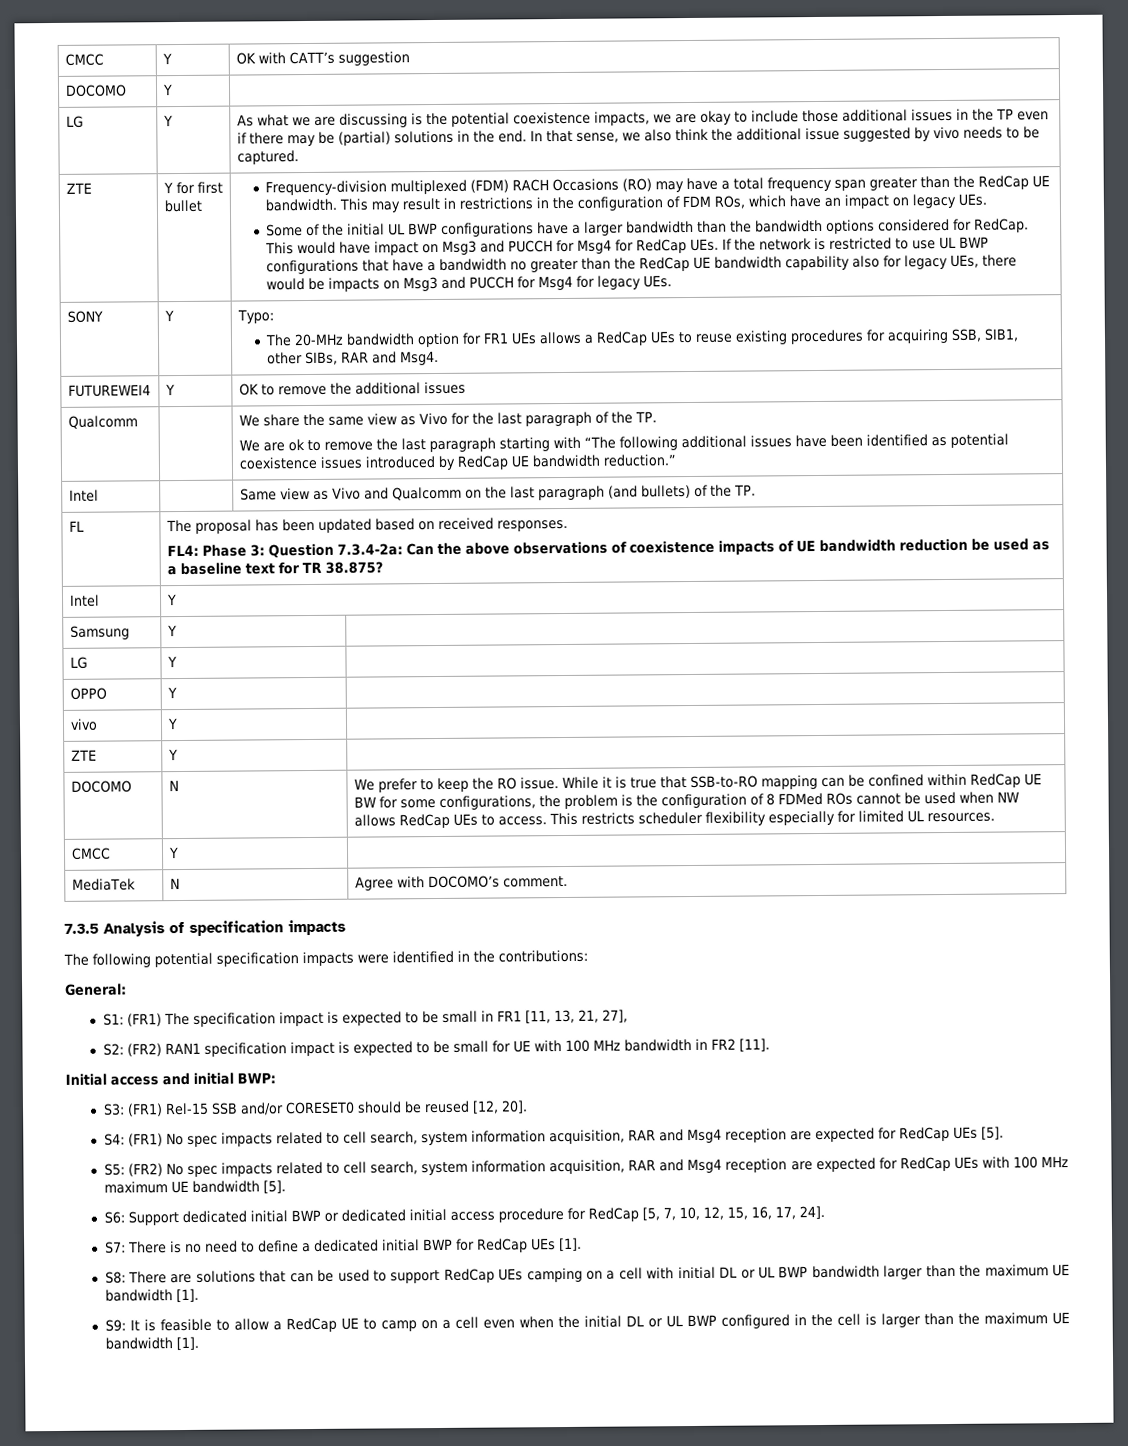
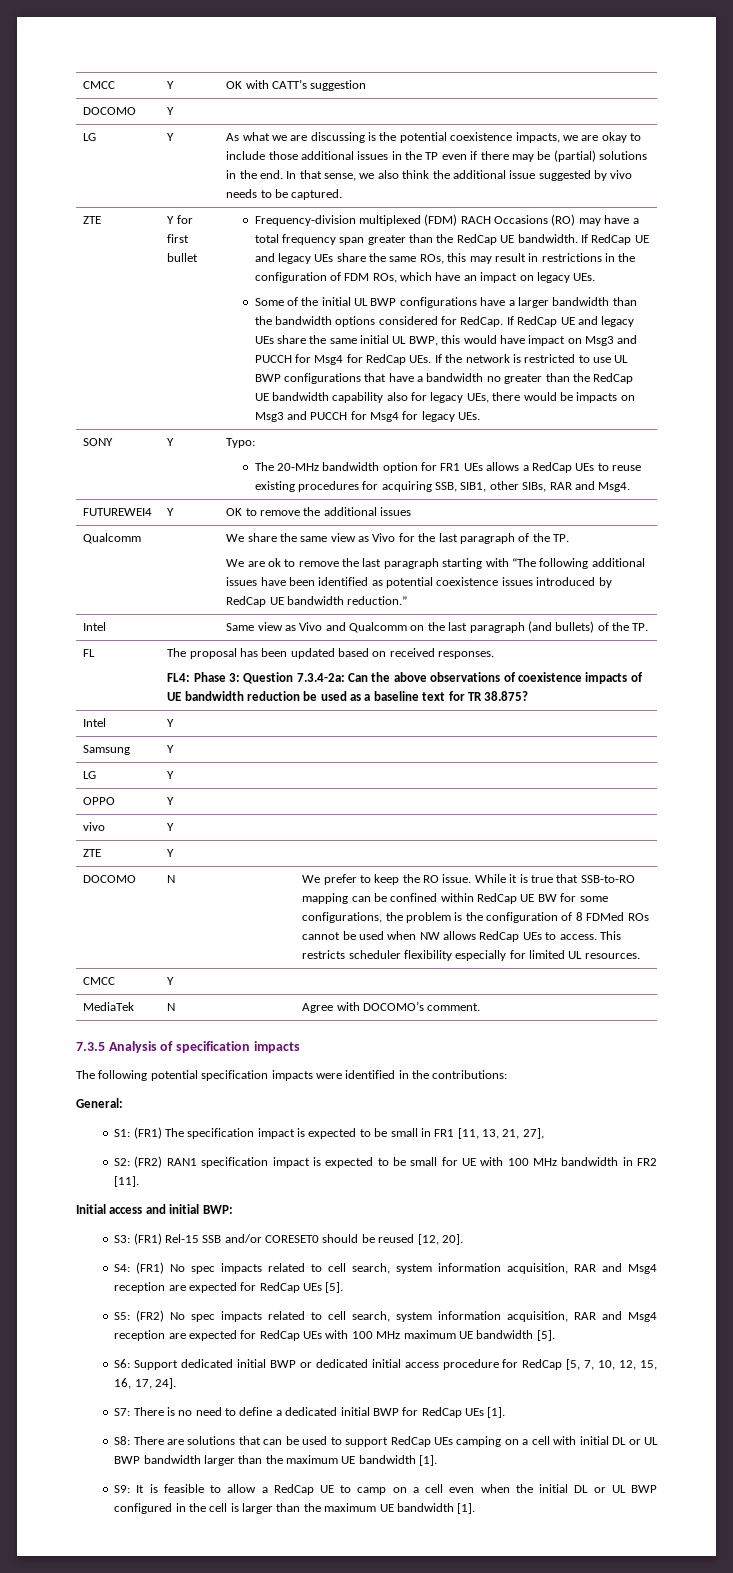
- This may result in restrictions in the configuration of FDM ROs, which have an impact on legacy UEs.
+ If RedCap UE and legacy UEs share the same ROs, this may result in restrictions in the configuration of FDM ROs, which have an impact on legacy UEs.
- This would have impact on Msg3 and PUCCH for Msg4 for RedCap UEs. If the network is restricted to use UL BWP configurations that have a bandwidth no greater than the RedCap UE bandwidth capability also for legacy UEs, there would be impacts on Msg3 and PUCCH for Msg4 for legacy UEs.
+ If RedCap UE and legacy UEs share the same initial UL BWP, this would have impact on Msg3 and PUCCH for Msg4 for RedCap UEs. If the network is restricted to use UL BWP configurations that have a bandwidth no greater than the RedCap UE bandwidth capability also for legacy UEs, there would be impacts on Msg3 and PUCCH for Msg4 for legacy UEs.

